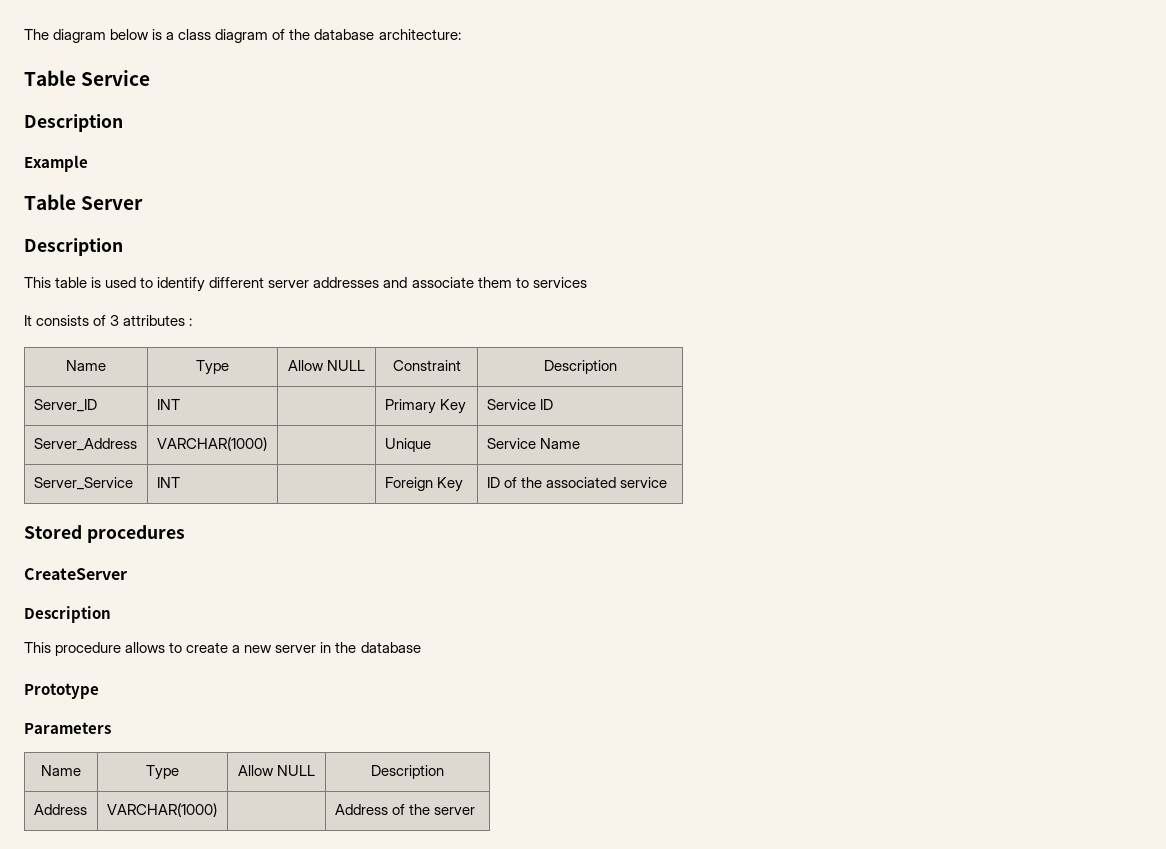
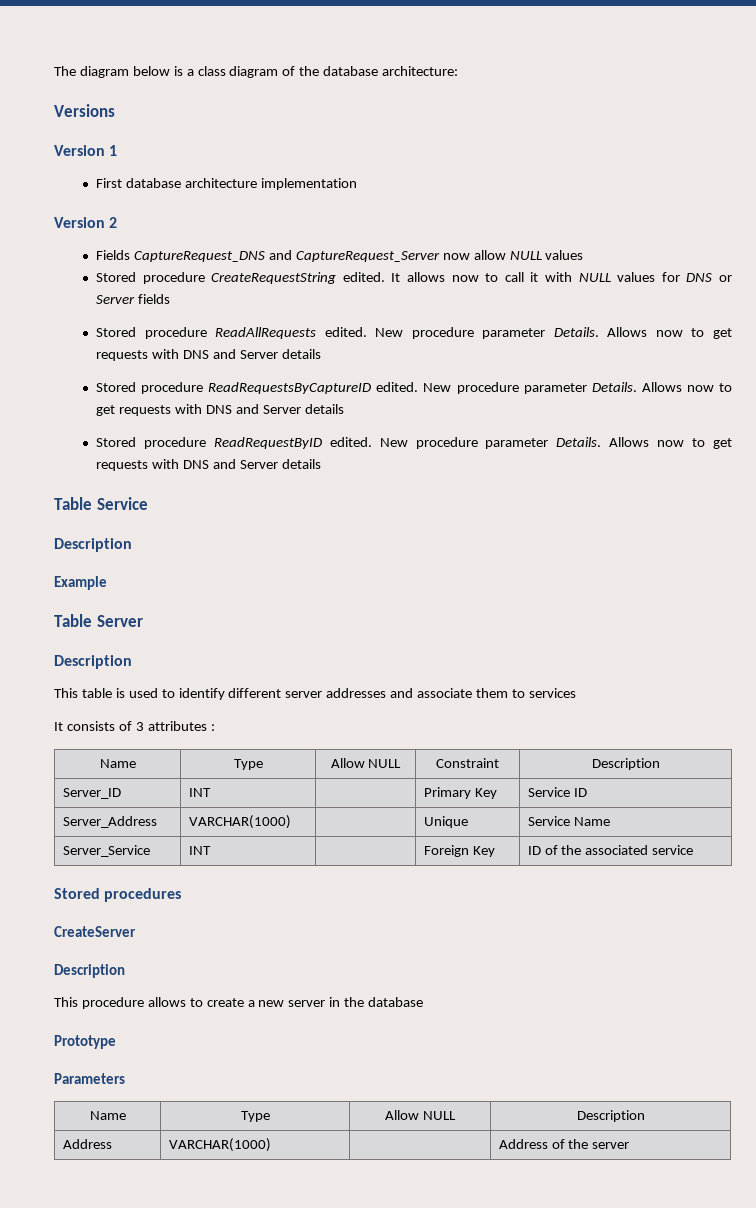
+ Versions
+ Version 1
+ First database architecture implementation
+ Version 2
+ Fields CaptureRequest_DNS and CaptureRequest_Server now allow NULL values
+ Stored procedure CreateRequestString edited. It allows now to call it with NULL values for DNS or Server fields
+ Stored procedure ReadAllRequests edited. New procedure parameter Details. Allows now to get requests with DNS and Server details
+ Stored procedure ReadRequestsByCaptureID edited. New procedure parameter Details. Allows now to get requests with DNS and Server details
+ Stored procedure ReadRequestByID edited. New procedure parameter Details. Allows now to get requests with DNS and Server details

